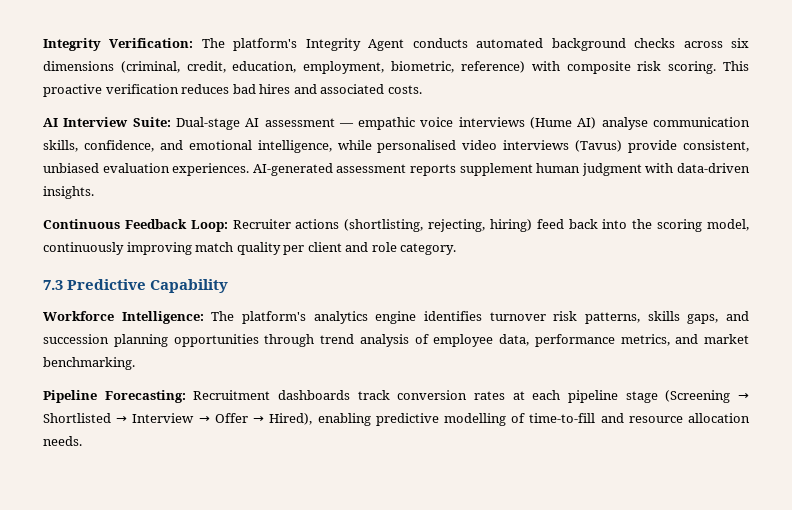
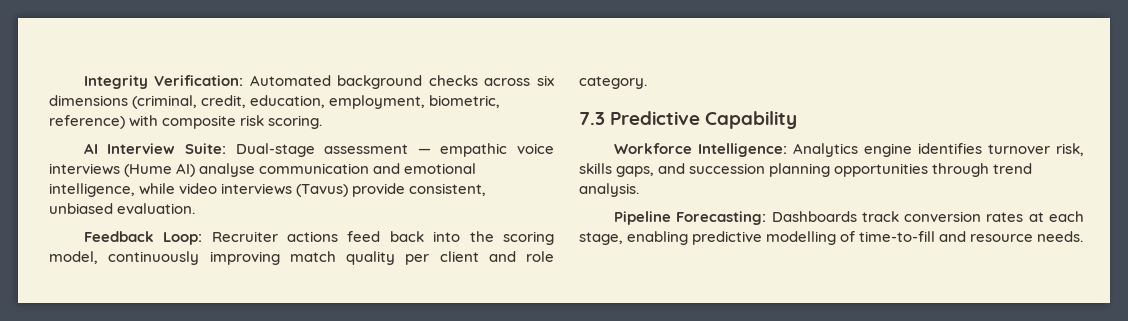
- Integrity Verification: The platform's Integrity Agent conducts automated background checks across six dimensions (criminal, credit, education, employment, biometric, reference) with composite risk scoring. This proactive verification reduces bad hires and associated costs.
+ Integrity Verification: Automated background checks across six dimensions (criminal, credit, education, employment, biometric, reference) with composite risk scoring.
- AI Interview Suite: Dual-stage AI assessment — empathic voice interviews (Hume AI) analyse communication skills, confidence, and emotional intelligence, while personalised video interviews (Tavus) provide consistent, unbiased evaluation experiences. AI-generated assessment reports supplement human judgment with data-driven insights.
- Continuous Feedback Loop: Recruiter actions (shortlisting, rejecting, hiring) feed back into the scoring model, continuously improving match quality per client and role category.
+ AI Interview Suite: Dual-stage assessment — empathic voice interviews (Hume AI) analyse communication and emotional intelligence, while video interviews (Tavus) provide consistent, unbiased evaluation.
+ Feedback Loop: Recruiter actions feed back into the scoring model, continuously improving match quality per client and role category.
- Workforce Intelligence: The platform's analytics engine identifies turnover risk patterns, skills gaps, and succession planning opportunities through trend analysis of employee data, performance metrics, and market benchmarking.
+ Workforce Intelligence: Analytics engine identifies turnover risk, skills gaps, and succession planning opportunities through trend analysis.
- Pipeline Forecasting: Recruitment dashboards track conversion rates at each pipeline stage (Screening → Shortlisted → Interview → Offer → Hired), enabling predictive modelling of time-to-fill and resource allocation needs.
+ Pipeline Forecasting: Dashboards track conversion rates at each stage, enabling predictive modelling of time-to-fill and resource needs.

